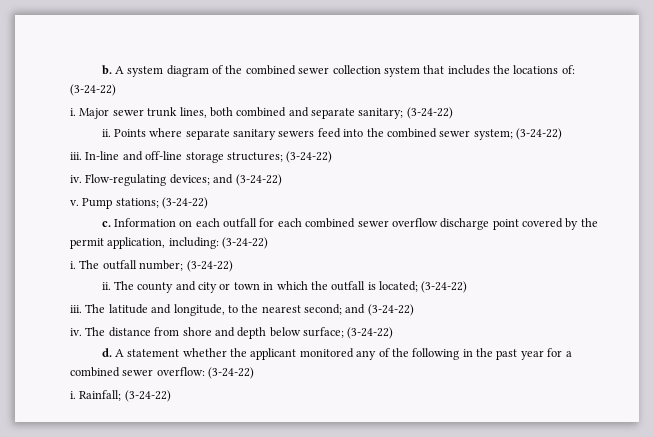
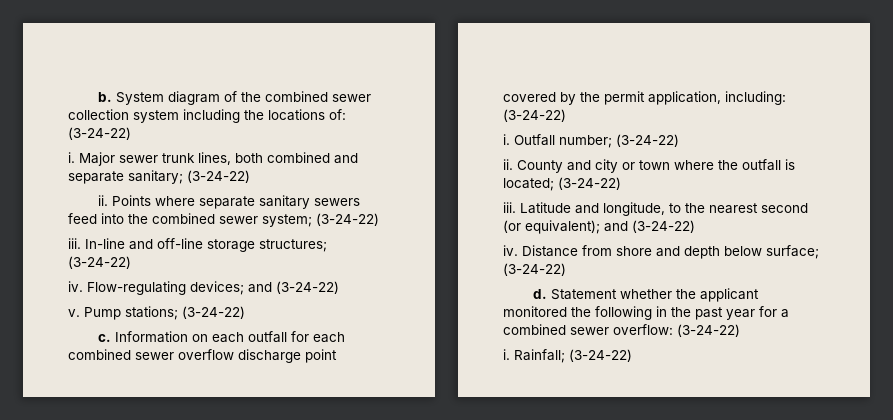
- A system diagram of the combined sewer collection system that includes the locations of: (3-24-22)
+ System diagram of the combined sewer collection system including the locations of: (3-24-22)
- The outfall number; (3-24-22)
+ Outfall number; (3-24-22)
- The county and city or town in which the outfall is located; (3-24-22)
+ County and city or town where the outfall is located; (3-24-22)
- The latitude and longitude, to the nearest second; and (3-24-22)
+ Latitude and longitude, to the nearest second (or equivalent); and (3-24-22)
- The distance from shore and depth below surface; (3-24-22)
+ Distance from shore and depth below surface; (3-24-22)
- A statement whether the applicant monitored any of the following in the past year for a combined sewer overflow: (3-24-22)
+ Statement whether the applicant monitored the following in the past year for a combined sewer overflow: (3-24-22)

